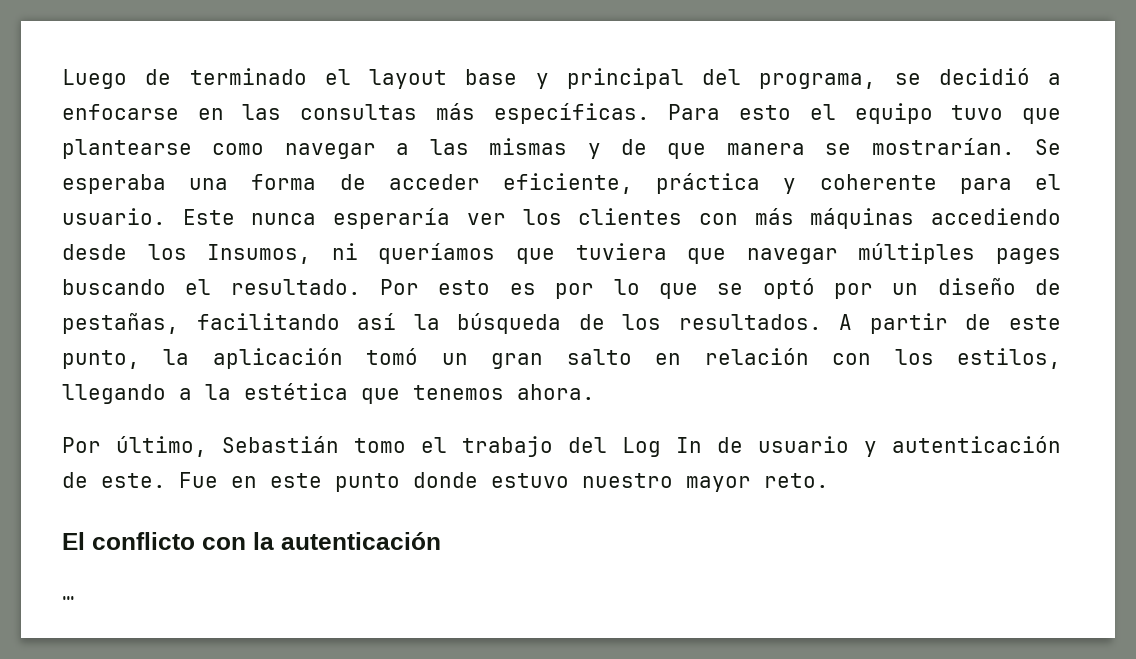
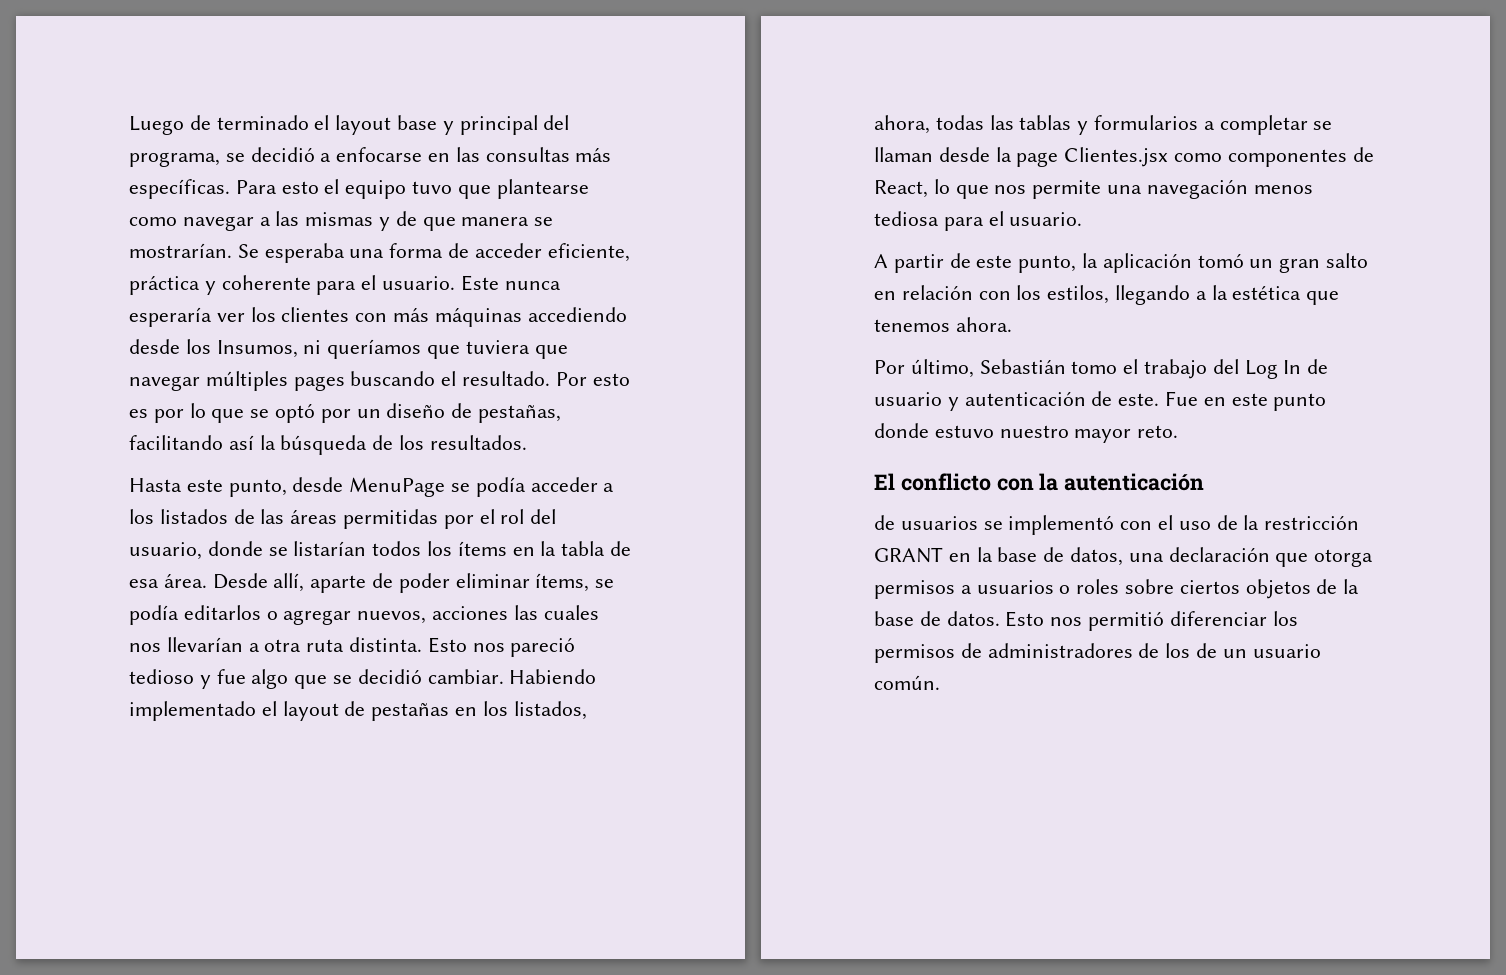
- Por esto es por lo que se optó por un diseño de pestañas, facilitando así la búsqueda de los resultados. A partir de este punto, la aplicación tomó un gran salto en relación con los estilos, llegando a la estética que tenemos ahora.
+ Por esto es por lo que se optó por un diseño de pestañas, facilitando así la búsqueda de los resultados.
+ Hasta este punto, desde MenuPage se podía acceder a los listados de las áreas permitidas por el rol del usuario, donde se listarían todos los ítems en la tabla de esa área. Desde allí, aparte de poder eliminar ítems, se podía editarlos o agregar nuevos, acciones las cuales nos llevarían a otra ruta distinta. Esto nos pareció tedioso y fue algo que se decidió cambiar. Habiendo implementado el layout de pestañas en los listados, ahora, todas las tablas y formularios a completar se llaman desde la page Clientes.jsx como componentes de React, lo que nos permite una navegación menos tediosa para el usuario.
+ A partir de este punto, la aplicación tomó un gran salto en relación con los estilos, llegando a la estética que tenemos ahora.
- …
+ de usuarios se implementó con el uso de la restricción GRANT en la base de datos, una declaración que otorga permisos a usuarios o roles sobre ciertos objetos de la base de datos. Esto nos permitió diferenciar los permisos de administradores de los de un usuario común.

